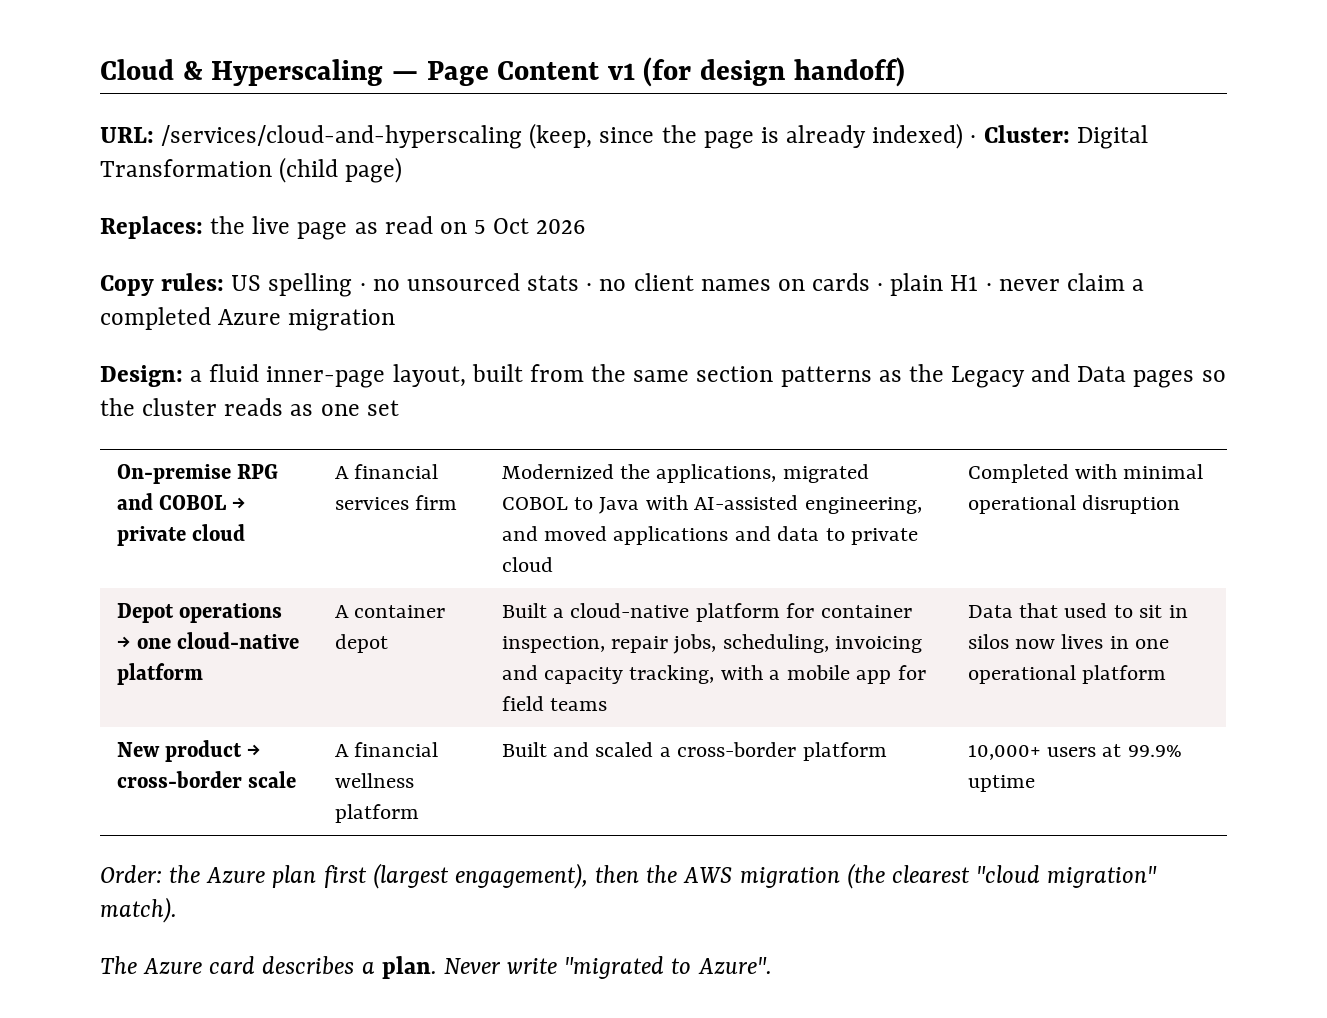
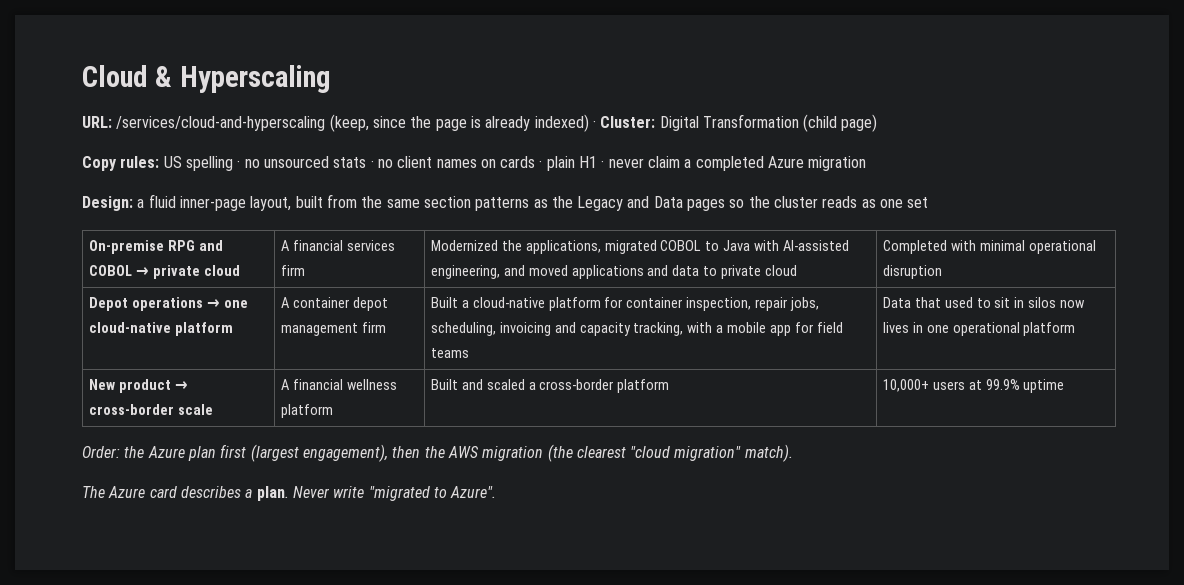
- Cloud & Hyperscaling — Page Content v1 (for design handoff)
+ Cloud & Hyperscaling
- Replaces: the live page as read on 5 Oct 2026
- A container depot
+ A container depot management firm

